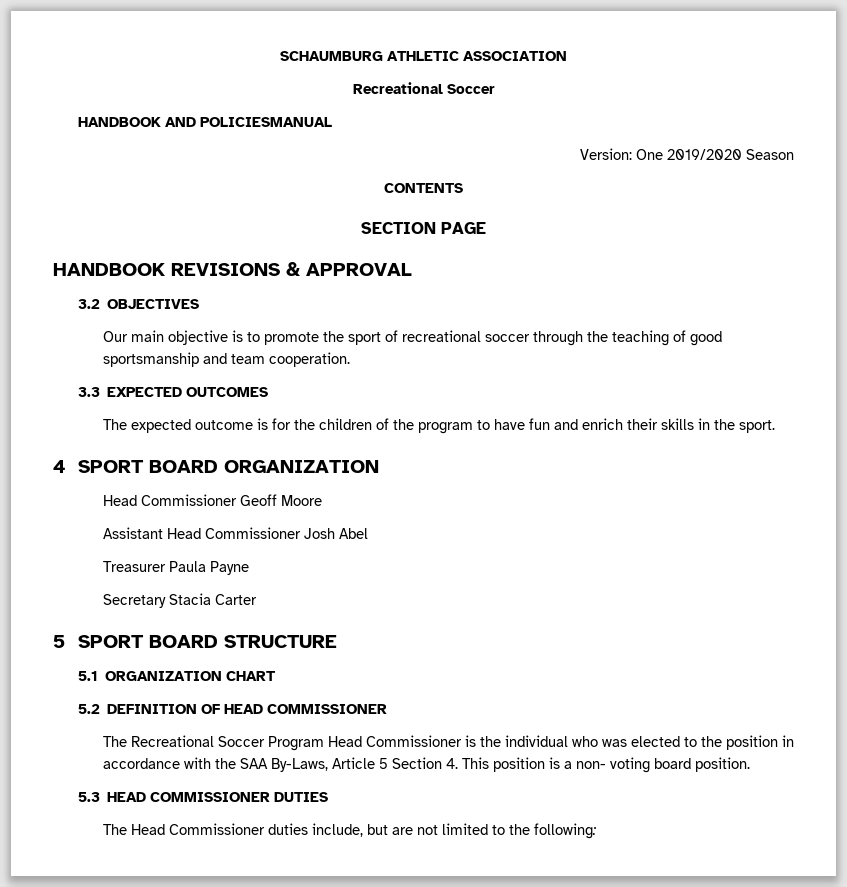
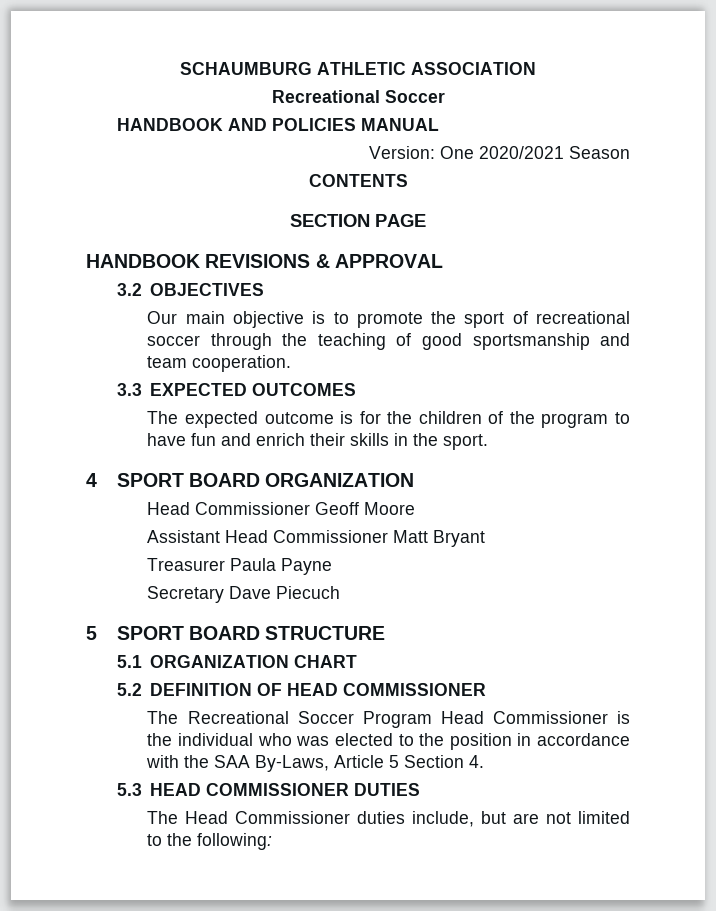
- HANDBOOK AND POLICIESMANUAL
+ HANDBOOK AND POLICIES MANUAL
- Version: One 2019/2020 Season
+ Version: One 2020/2021 Season
- Assistant Head Commissioner Josh Abel
+ Assistant Head Commissioner Matt Bryant
- Secretary Stacia Carter
+ Secretary Dave Piecuch
- The Recreational Soccer Program Head Commissioner is the individual who was elected to the position in accordance with the SAA By-Laws, Article 5 Section 4. This position is a non- voting board position.
+ The Recreational Soccer Program Head Commissioner is the individual who was elected to the position in accordance with the SAA By-Laws, Article 5 Section 4.

